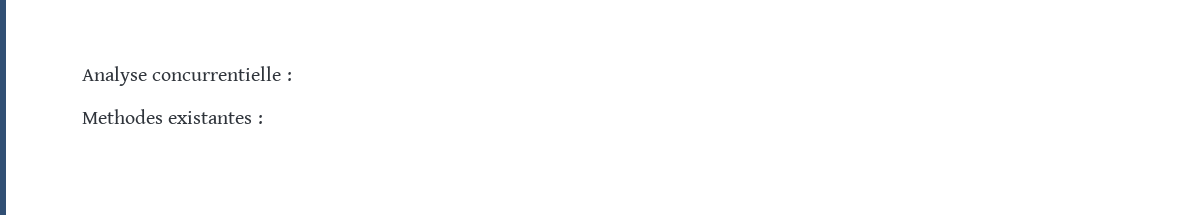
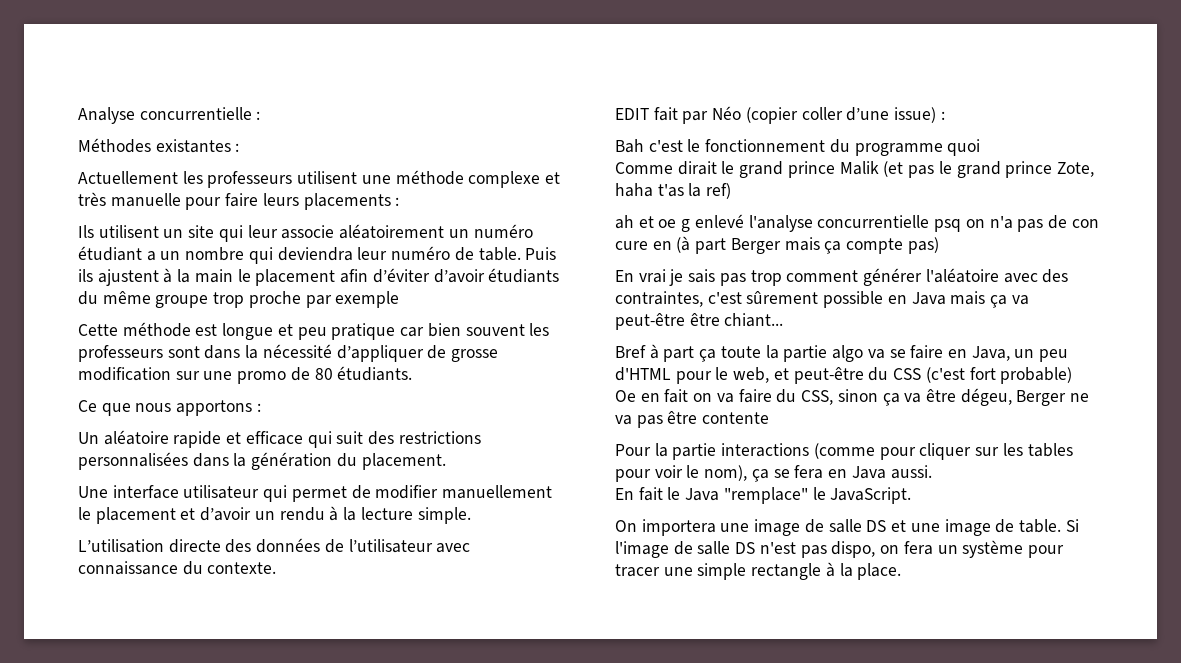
- Methodes existantes :
+ Méthodes existantes :
+ Actuellement les professeurs utilisent une méthode complexe et très manuelle pour faire leurs placements :
+ Ils utilisent un site qui leur associe aléatoirement un numéro étudiant a un nombre qui deviendra leur numéro de table. Puis ils ajustent à la main le placement afin d’éviter d’avoir étudiants du même groupe trop proche par exemple
+ Cette méthode est longue et peu pratique car bien souvent les professeurs sont dans la nécessité d’appliquer de grosse modification sur une promo de 80 étudiants.
+ Ce que nous apportons :
+ Un aléatoire rapide et efficace qui suit des restrictions personnalisées dans la génération du placement.
+ Une interface utilisateur qui permet de modifier manuellement le placement et d’avoir un rendu à la lecture simple.
+ L’utilisation directe des données de l’utilisateur avec connaissance du contexte.
+ EDIT fait par Néo (copier coller d’une issue) :
+ Bah c'est le fonctionnement du programme quoi
+ Comme dirait le grand prince Malik (et pas le grand prince Zote, haha t'as la ref)
+ ah et oe g enlevé l'analyse concurrentielle psq on n'a pas de con cure en (à part Berger mais ça compte pas)
+ En vrai je sais pas trop comment générer l'aléatoire avec des contraintes, c'est sûrement possible en Java mais ça va peut-être être chiant...
+ Bref à part ça toute la partie algo va se faire en Java, un peu d'HTML pour le web, et peut-être du CSS (c'est fort probable)
+ Oe en fait on va faire du CSS, sinon ça va être dégeu, Berger ne va pas être contente
+ Pour la partie interactions (comme pour cliquer sur les tables pour voir le nom), ça se fera en Java aussi.
+ En fait le Java "remplace" le JavaScript.
+ On importera une image de salle DS et une image de table. Si l'image de salle DS n'est pas dispo, on fera un système pour tracer une simple rectangle à la place.

